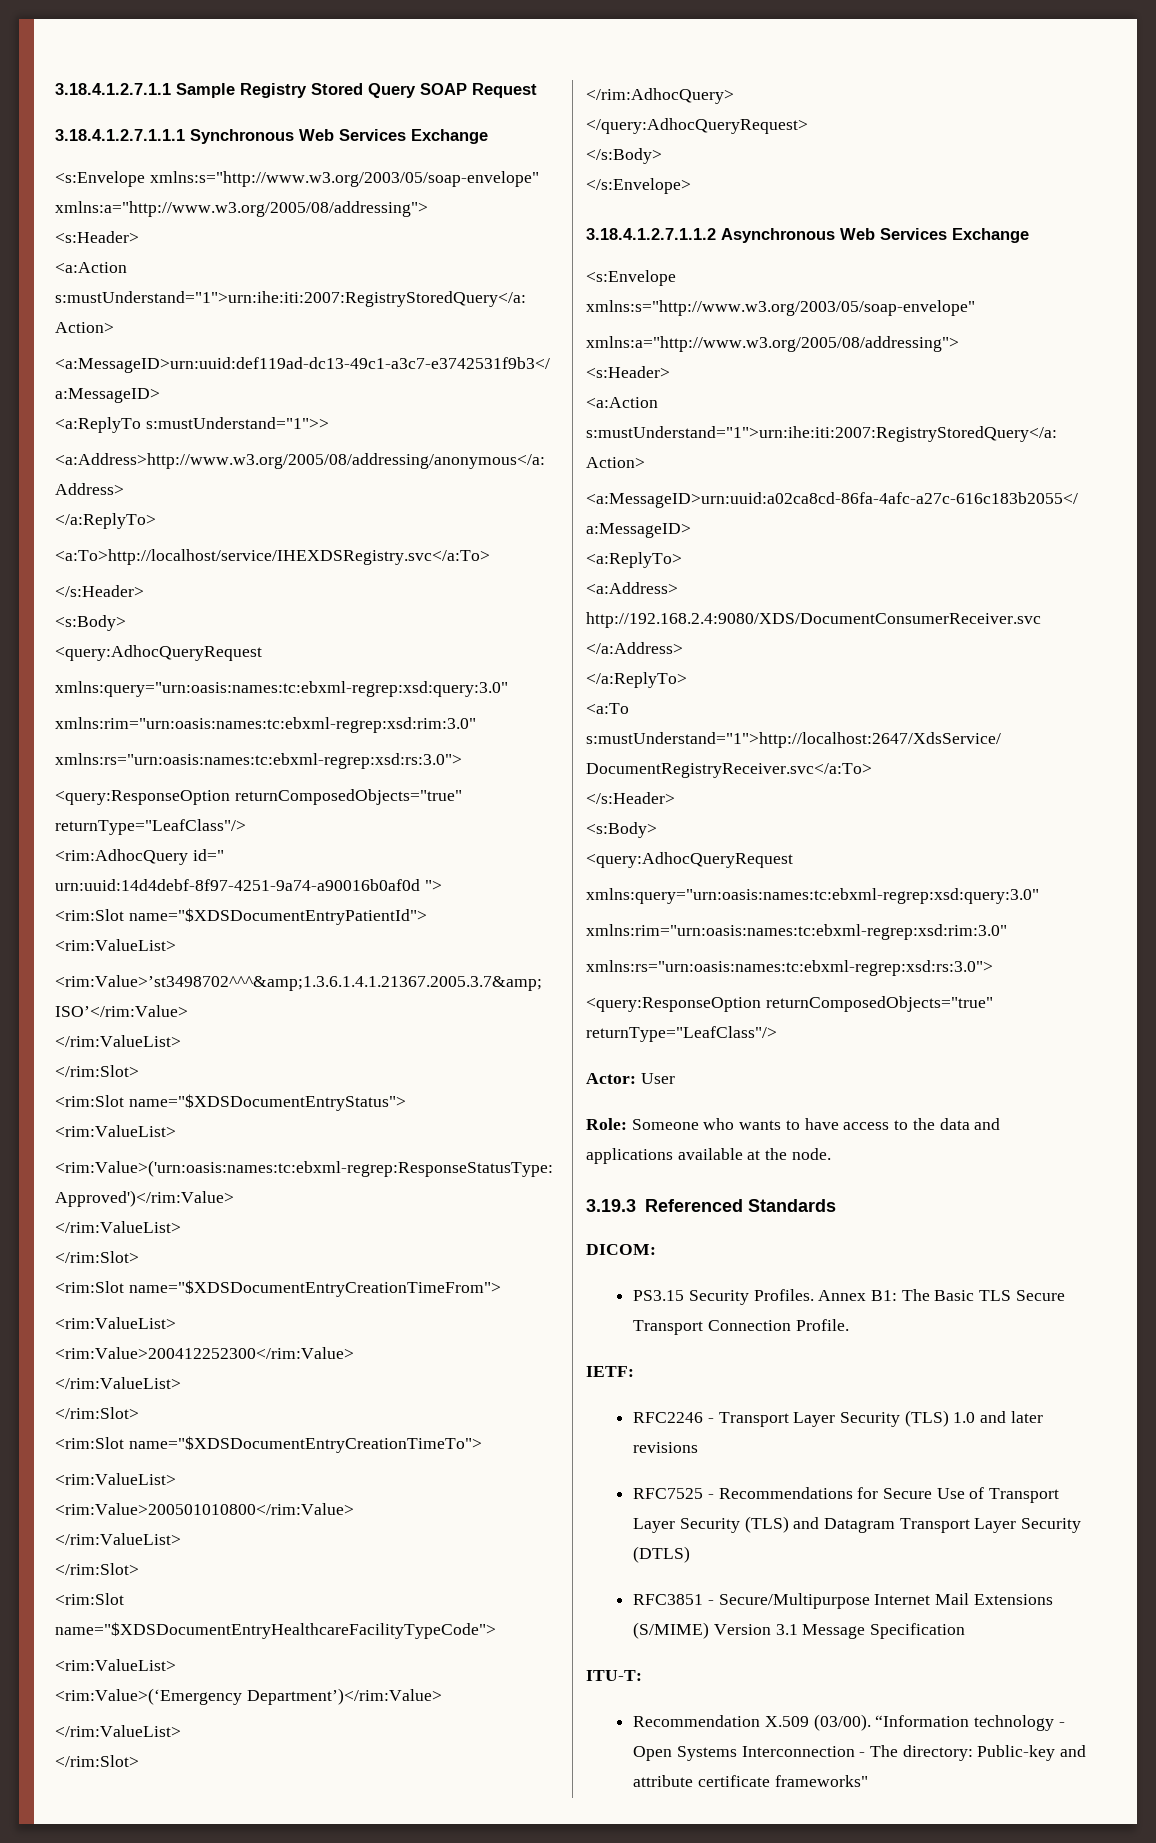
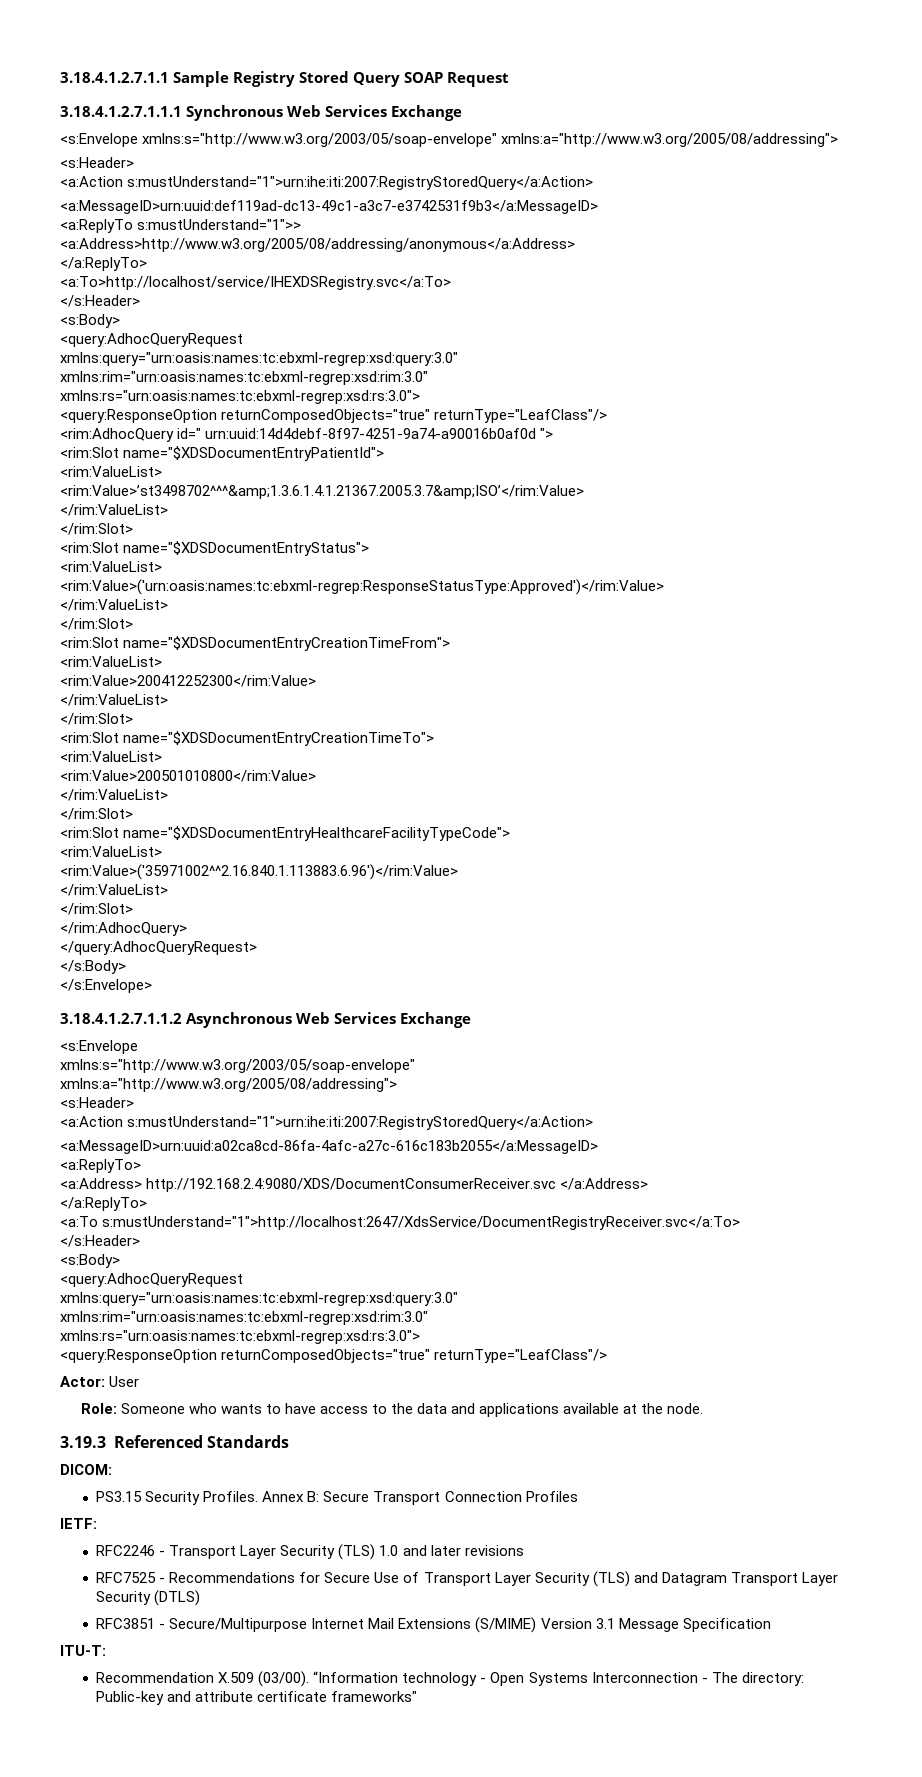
- <rim:Value>(‘Emergency Department’)</rim:Value>
+ <rim:Value>('35971002^^2.16.840.1.113883.6.96')</rim:Value>
- Annex B1: The Basic TLS Secure Transport Connection Profile.
+ Annex B: Secure Transport Connection Profiles

